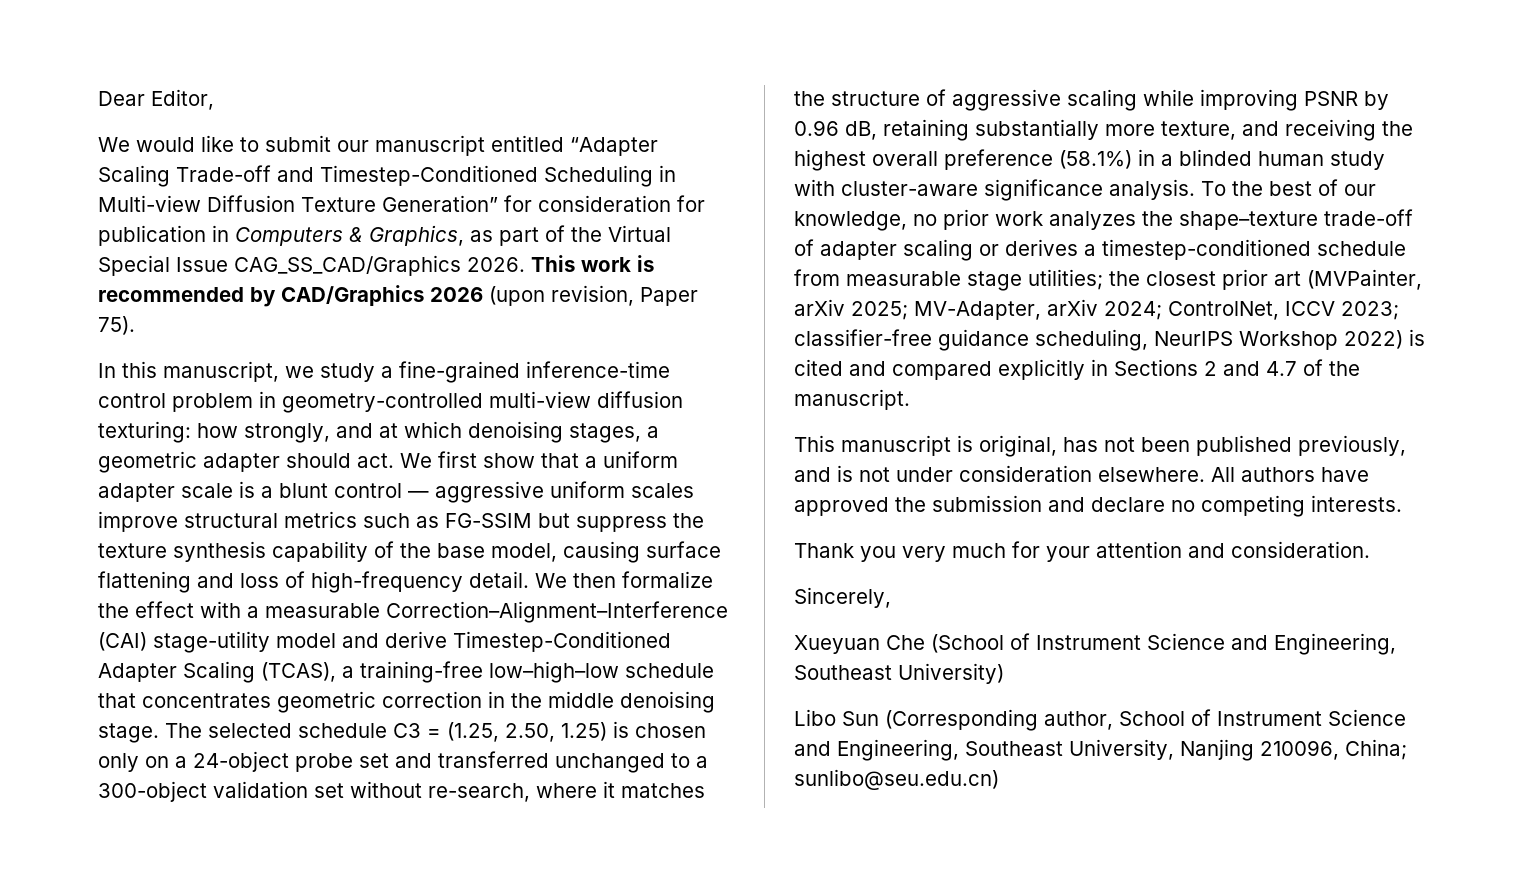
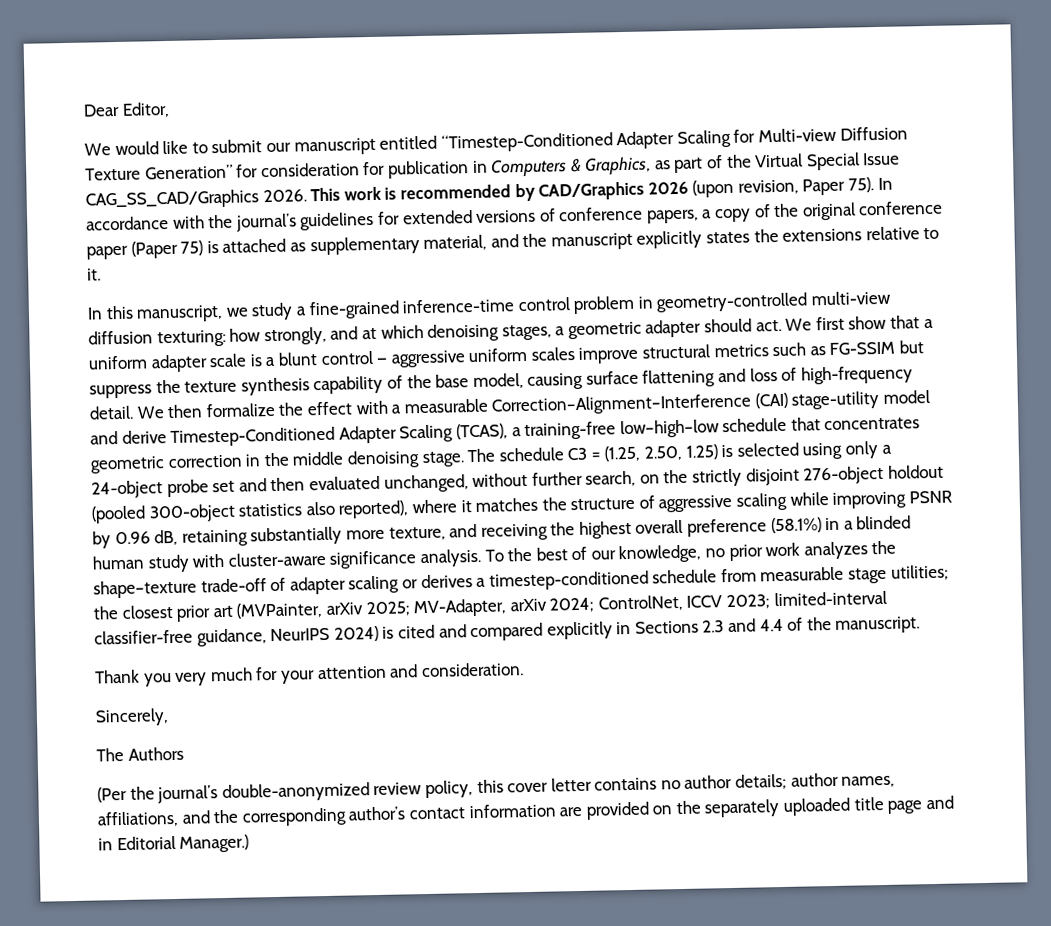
- We would like to submit our manuscript entitled “Adapter Scaling Trade-off and Timestep-Conditioned Scheduling in Multi-view Diffusion Texture Generation” for consideration for publication in Computers & Graphics, as part of the Virtual Special Issue CAG_SS_CAD/Graphics 2026.
+ We would like to submit our manuscript entitled “Timestep-Conditioned Adapter Scaling for Multi-view Diffusion Texture Generation” for consideration for publication in Computers & Graphics, as part of the Virtual Special Issue CAG_SS_CAD/Graphics 2026.
+ In accordance with the journal’s guidelines for extended versions of conference papers, a copy of the original conference paper (Paper 75) is attached as supplementary material, and the manuscript explicitly states the extensions relative to it.
- The selected schedule C3 = (1.25, 2.50, 1.25) is chosen only on a 24-object probe set and transferred unchanged to a 300-object validation set without re-search, where it matches the structure of aggressive scaling while improving PSNR by 0.96 dB, retaining substantially more texture, and receiving the highest overall preference (58.1%) in a blinded human study with cluster-aware significance analysis.
+ The schedule C3 = (1.25, 2.50, 1.25) is selected using only a 24-object probe set and then evaluated unchanged, without further search, on the strictly disjoint 276-object holdout (pooled 300-object statistics also reported), where it matches the structure of aggressive scaling while improving PSNR by 0.96 dB, retaining substantially more texture, and receiving the highest overall preference (58.1%) in a blinded human study with cluster-aware significance analysis.
- To the best of our knowledge, no prior work analyzes the shape–texture trade-off of adapter scaling or derives a timestep-conditioned schedule from measurable stage utilities; the closest prior art (MVPainter, arXiv 2025; MV-Adapter, arXiv 2024; ControlNet, ICCV 2023; classifier-free guidance scheduling, NeurIPS Workshop 2022) is cited and compared explicitly in Sections 2 and 4.7 of the manuscript.
+ To the best of our knowledge, no prior work analyzes the shape–texture trade-off of adapter scaling or derives a timestep-conditioned schedule from measurable stage utilities; the closest prior art (MVPainter, arXiv 2025; MV-Adapter, arXiv 2024; ControlNet, ICCV 2023; limited-interval classifier-free guidance, NeurIPS 2024) is cited and compared explicitly in Sections 2.3 and 4.4 of the manuscript.
- This manuscript is original, has not been published previously, and is not under consideration elsewhere. All authors have approved the submission and declare no competing interests.
- Xueyuan Che (School of Instrument Science and Engineering, Southeast University)
- Libo Sun (Corresponding author, School of Instrument Science and Engineering, Southeast University, Nanjing 210096, China; sunlibo@seu.edu.cn)
+ The Authors
+ (Per the journal’s double-anonymized review policy, this cover letter contains no author details; author names, affiliations, and the corresponding author’s contact information are provided on the separately uploaded title page and in Editorial Manager.)

